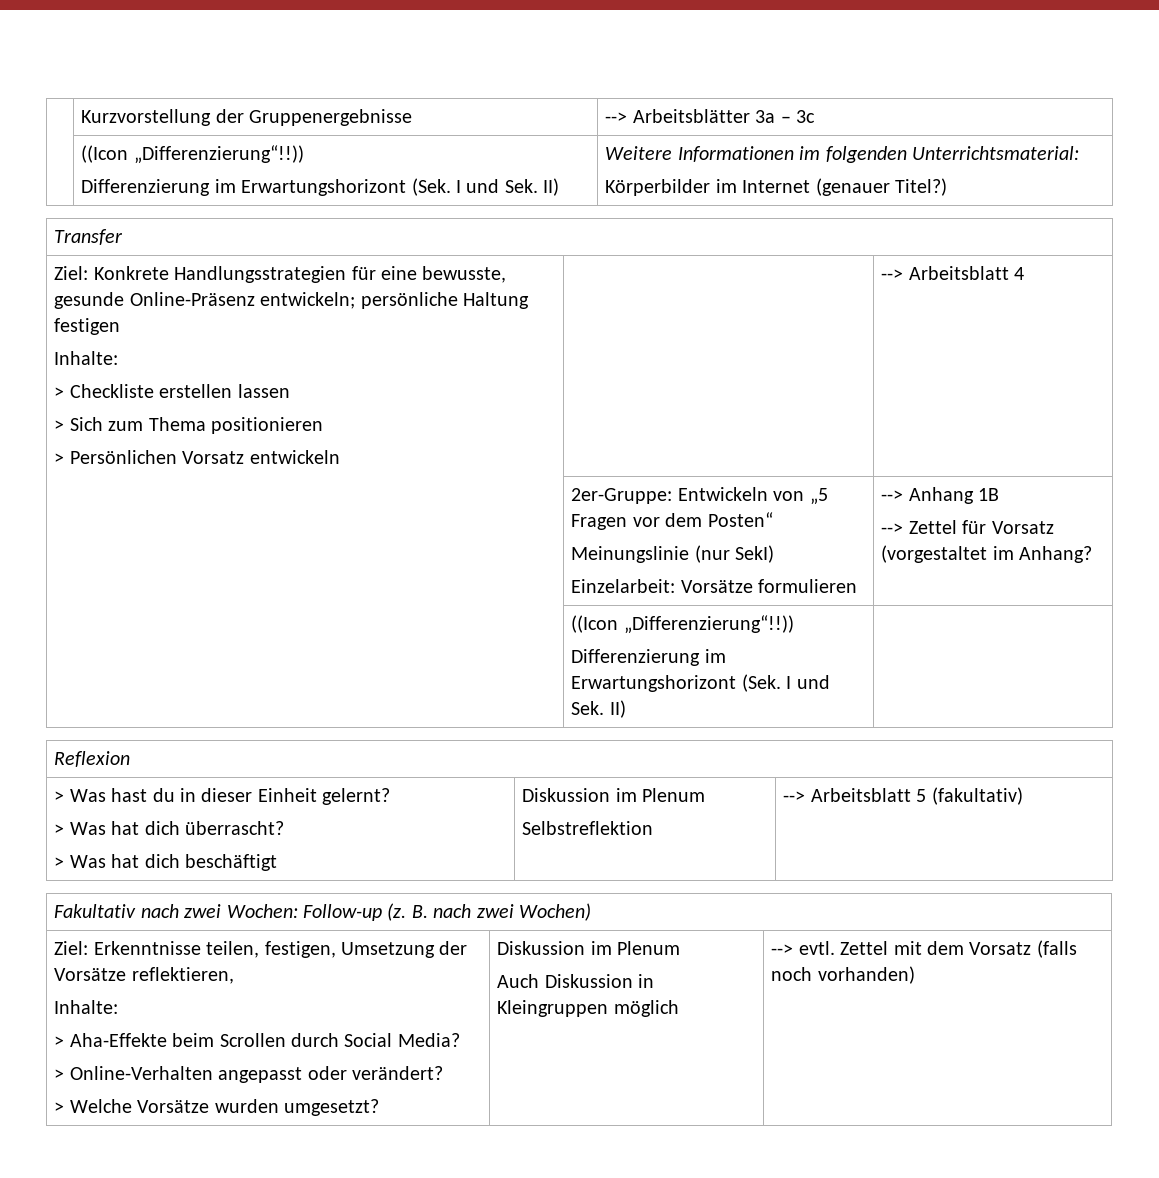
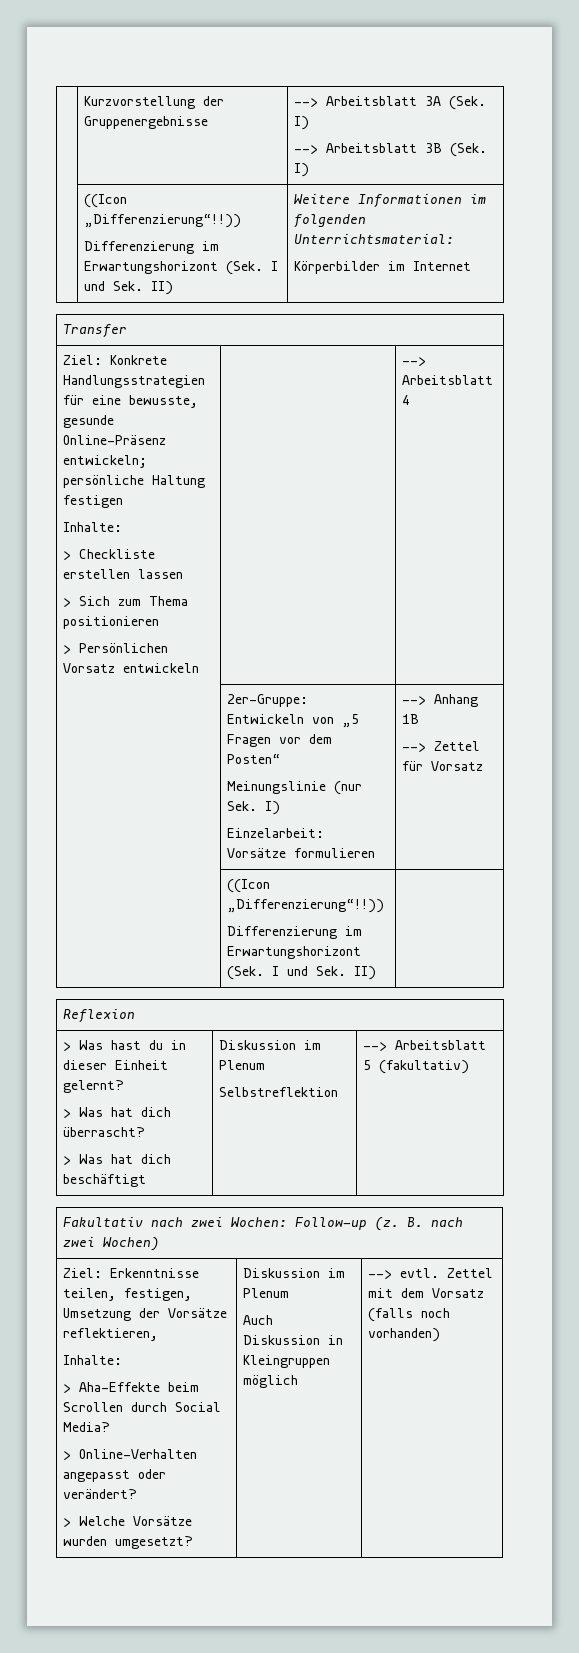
- | Kurzvorstellung der Gruppenergebnisse | --> Arbeitsblätter 3a – 3c
+ | Kurzvorstellung der Gruppenergebnisse | --> Arbeitsblatt 3A (Sek. I)
+ --> Arbeitsblatt 3B (Sek. I)
  | ((Icon „Differenzierung“!!))
  Differenzierung im Erwartungshorizont (Sek. I und Sek. II) | Weitere Informationen im folgenden Unterrichtsmaterial:
- Körperbilder im Internet (genauer Titel?)
+ Körperbilder im Internet
  | 2er-Gruppe: Entwickeln von „5 Fragen vor dem Posten“
- Meinungslinie (nur SekI)
+ Meinungslinie (nur Sek. I)
  Einzelarbeit: Vorsätze formulieren | --> Anhang 1B
- --> Zettel für Vorsatz (vorgestaltet im Anhang?
+ --> Zettel für Vorsatz

